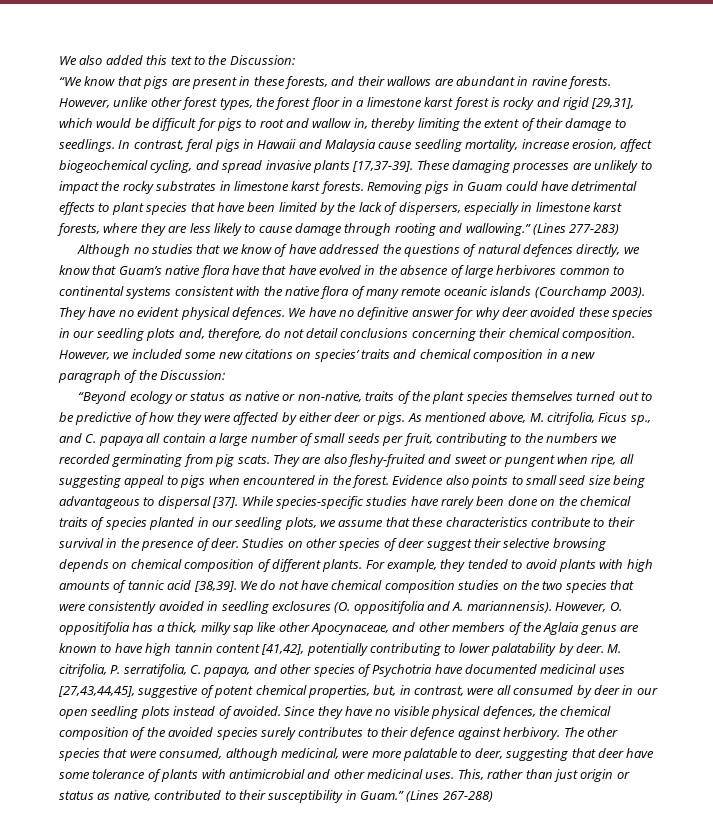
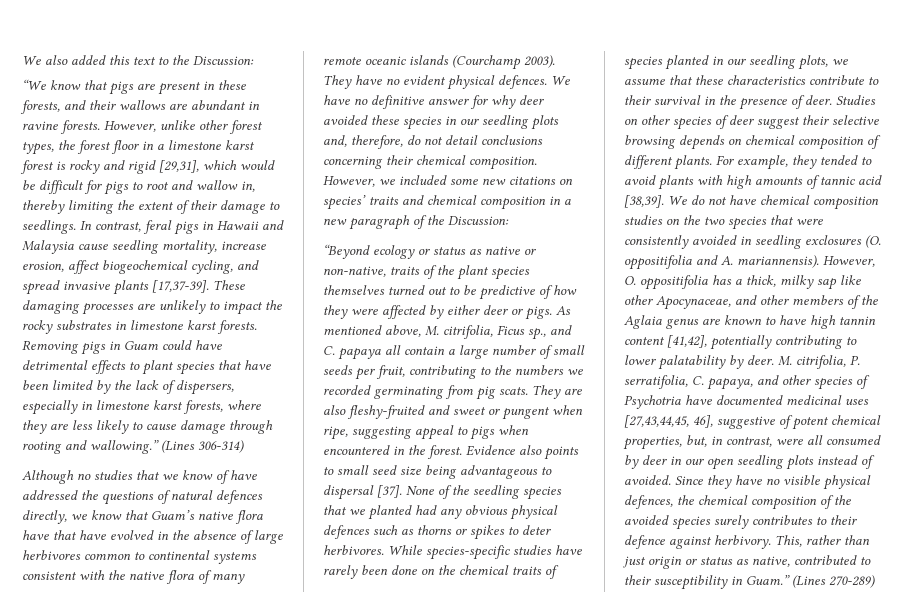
- (Lines 277-283)
+ (Lines 306-314)
- They are also fleshy-fruited and sweet or pungent when ripe, all suggesting appeal to pigs when encountered in the forest.
+ They are also fleshy-fruited and sweet or pungent when ripe, suggesting appeal to pigs when encountered in the forest.
+ None of the seedling species that we planted had any obvious physical defences such as thorns or spikes to deter herbivores.
- M. citrifolia, P. serratifolia, C. papaya, and other species of Psychotria have documented medicinal uses [27,43,44,45], suggestive of potent chemical properties, but, in contrast, were all consumed by deer in our open seedling plots instead of avoided.
+ M. citrifolia, P. serratifolia, C. papaya, and other species of Psychotria have documented medicinal uses [27,43,44,45, 46], suggestive of potent chemical properties, but, in contrast, were all consumed by deer in our open seedling plots instead of avoided.
- The other species that were consumed, although medicinal, were more palatable to deer, suggesting that deer have some tolerance of plants with antimicrobial and other medicinal uses.
- (Lines 267-288)
+ (Lines 270-289)

